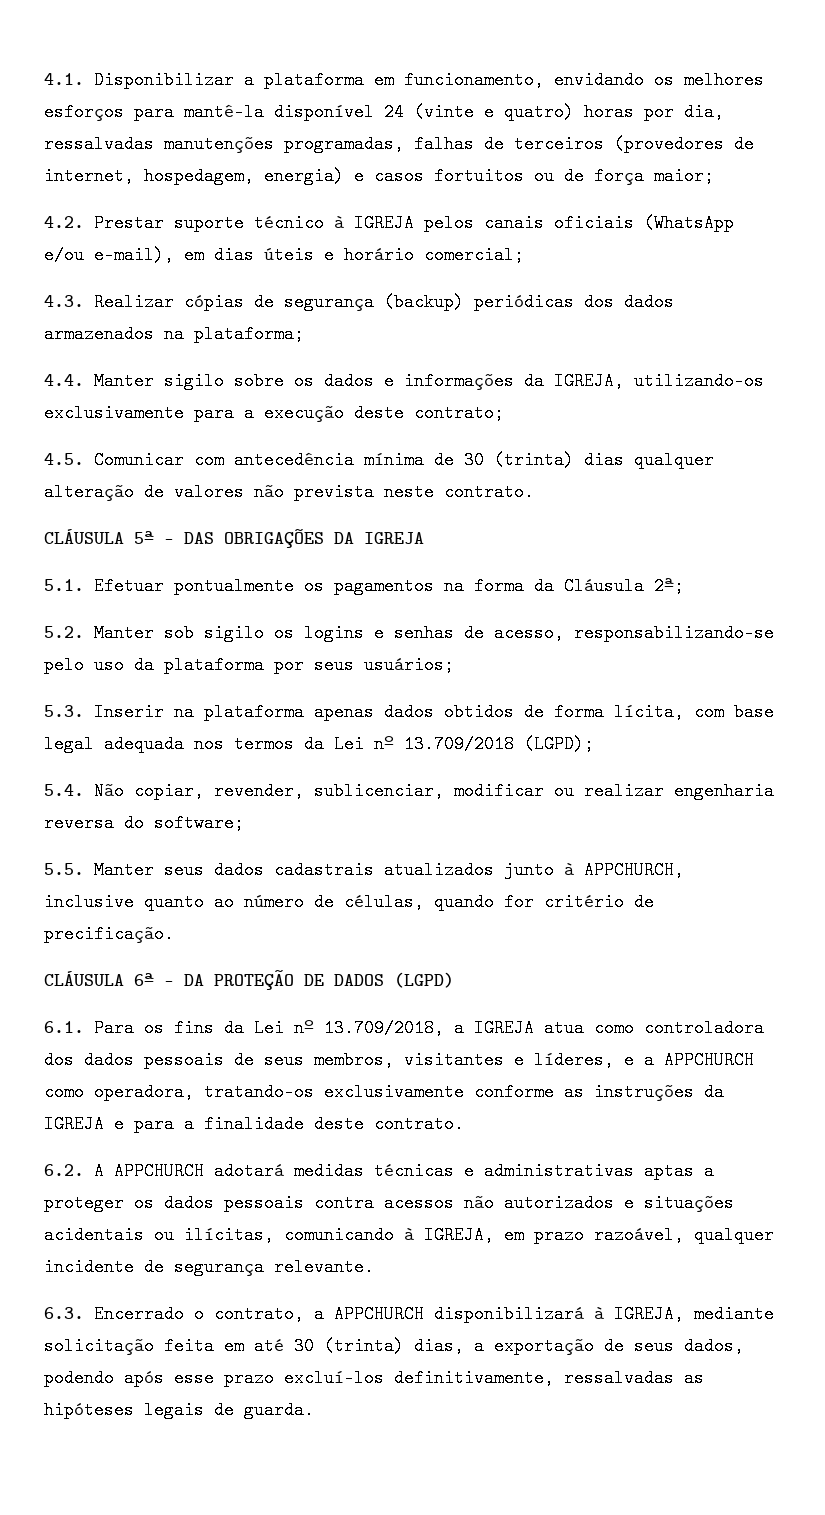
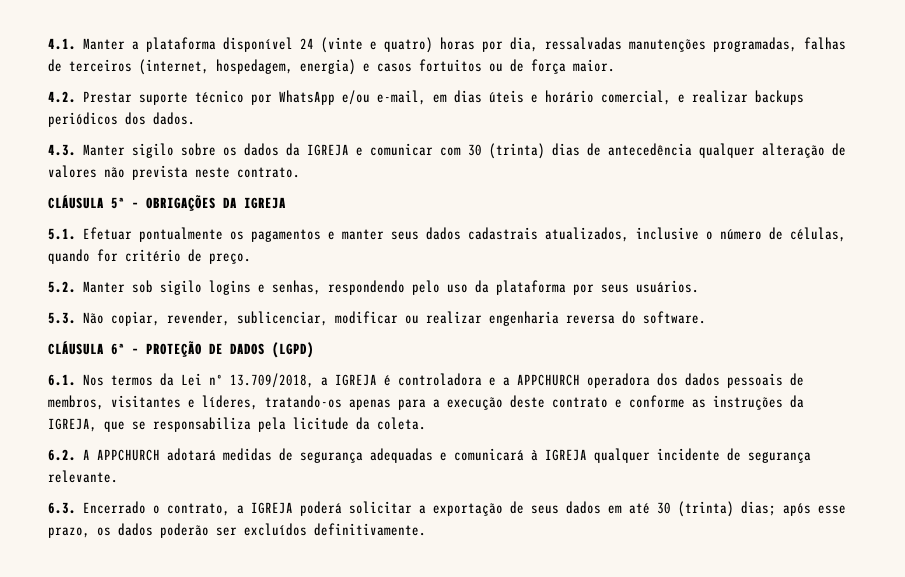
- 4.1. Disponibilizar a plataforma em funcionamento, envidando os melhores esforços para mantê-la disponível 24 (vinte e quatro) horas por dia, ressalvadas manutenções programadas, falhas de terceiros (provedores de internet, hospedagem, energia) e casos fortuitos ou de força maior;
+ 4.1. Manter a plataforma disponível 24 (vinte e quatro) horas por dia, ressalvadas manutenções programadas, falhas de terceiros (internet, hospedagem, energia) e casos fortuitos ou de força maior.
- 4.2. Prestar suporte técnico à IGREJA pelos canais oficiais (WhatsApp e/ou e-mail), em dias úteis e horário comercial;
- 4.3. Realizar cópias de segurança (backup) periódicas dos dados armazenados na plataforma;
- 4.4. Manter sigilo sobre os dados e informações da IGREJA, utilizando-os exclusivamente para a execução deste contrato;
- 4.5. Comunicar com antecedência mínima de 30 (trinta) dias qualquer alteração de valores não prevista neste contrato.
+ 4.2. Prestar suporte técnico por WhatsApp e/ou e-mail, em dias úteis e horário comercial, e realizar backups periódicos dos dados.
+ 4.3. Manter sigilo sobre os dados da IGREJA e comunicar com 30 (trinta) dias de antecedência qualquer alteração de valores não prevista neste contrato.
- CLÁUSULA 5ª – DAS OBRIGAÇÕES DA IGREJA
+ CLÁUSULA 5ª – OBRIGAÇÕES DA IGREJA
- 5.1. Efetuar pontualmente os pagamentos na forma da Cláusula 2ª;
+ 5.1. Efetuar pontualmente os pagamentos e manter seus dados cadastrais atualizados, inclusive o número de células, quando for critério de preço.
- 5.2. Manter sob sigilo os logins e senhas de acesso, responsabilizando-se pelo uso da plataforma por seus usuários;
+ 5.2. Manter sob sigilo logins e senhas, respondendo pelo uso da plataforma por seus usuários.
- 5.3. Inserir na plataforma apenas dados obtidos de forma lícita, com base legal adequada nos termos da Lei nº 13.709/2018 (LGPD);
- 5.4. Não copiar, revender, sublicenciar, modificar ou realizar engenharia reversa do software;
- 5.5. Manter seus dados cadastrais atualizados junto à APPCHURCH, inclusive quanto ao número de células, quando for critério de precificação.
+ 5.3. Não copiar, revender, sublicenciar, modificar ou realizar engenharia reversa do software.
- CLÁUSULA 6ª – DA PROTEÇÃO DE DADOS (LGPD)
+ CLÁUSULA 6ª – PROTEÇÃO DE DADOS (LGPD)
- 6.1. Para os fins da Lei nº 13.709/2018, a IGREJA atua como controladora dos dados pessoais de seus membros, visitantes e líderes, e a APPCHURCH como operadora, tratando-os exclusivamente conforme as instruções da IGREJA e para a finalidade deste contrato.
+ 6.1. Nos termos da Lei nº 13.709/2018, a IGREJA é controladora e a APPCHURCH operadora dos dados pessoais de membros, visitantes e líderes, tratando-os apenas para a execução deste contrato e conforme as instruções da IGREJA, que se responsabiliza pela licitude da coleta.
- 6.2. A APPCHURCH adotará medidas técnicas e administrativas aptas a proteger os dados pessoais contra acessos não autorizados e situações acidentais ou ilícitas, comunicando à IGREJA, em prazo razoável, qualquer incidente de segurança relevante.
+ 6.2. A APPCHURCH adotará medidas de segurança adequadas e comunicará à IGREJA qualquer incidente de segurança relevante.
- 6.3. Encerrado o contrato, a APPCHURCH disponibilizará à IGREJA, mediante solicitação feita em até 30 (trinta) dias, a exportação de seus dados, podendo após esse prazo excluí-los definitivamente, ressalvadas as hipóteses legais de guarda.
+ 6.3. Encerrado o contrato, a IGREJA poderá solicitar a exportação de seus dados em até 30 (trinta) dias; após esse prazo, os dados poderão ser excluídos definitivamente.

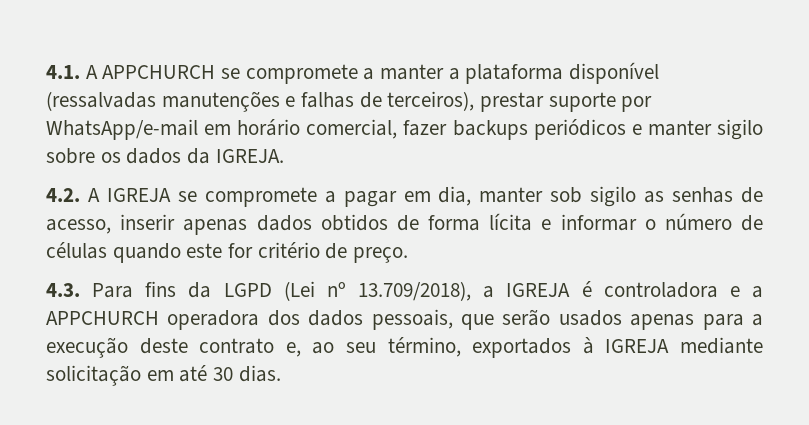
- 4.1. Manter a plataforma disponível 24 (vinte e quatro) horas por dia, ressalvadas manutenções programadas, falhas de terceiros (internet, hospedagem, energia) e casos fortuitos ou de força maior.
- 4.2. Prestar suporte técnico por WhatsApp e/ou e-mail, em dias úteis e horário comercial, e realizar backups periódicos dos dados.
- 4.3. Manter sigilo sobre os dados da IGREJA e comunicar com 30 (trinta) dias de antecedência qualquer alteração de valores não prevista neste contrato.
- CLÁUSULA 5ª – OBRIGAÇÕES DA IGREJA
- 5.1. Efetuar pontualmente os pagamentos e manter seus dados cadastrais atualizados, inclusive o número de células, quando for critério de preço.
- 5.2. Manter sob sigilo logins e senhas, respondendo pelo uso da plataforma por seus usuários.
- 5.3. Não copiar, revender, sublicenciar, modificar ou realizar engenharia reversa do software.
- CLÁUSULA 6ª – PROTEÇÃO DE DADOS (LGPD)
- 6.1. Nos termos da Lei nº 13.709/2018, a IGREJA é controladora e a APPCHURCH operadora dos dados pessoais de membros, visitantes e líderes, tratando-os apenas para a execução deste contrato e conforme as instruções da IGREJA, que se responsabiliza pela licitude da coleta.
- 6.2. A APPCHURCH adotará medidas de segurança adequadas e comunicará à IGREJA qualquer incidente de segurança relevante.
- 6.3. Encerrado o contrato, a IGREJA poderá solicitar a exportação de seus dados em até 30 (trinta) dias; após esse prazo, os dados poderão ser excluídos definitivamente.
+ 4.1. A APPCHURCH se compromete a manter a plataforma disponível (ressalvadas manutenções e falhas de terceiros), prestar suporte por WhatsApp/e-mail em horário comercial, fazer backups periódicos e manter sigilo sobre os dados da IGREJA.
+ 4.2. A IGREJA se compromete a pagar em dia, manter sob sigilo as senhas de acesso, inserir apenas dados obtidos de forma lícita e informar o número de células quando este for critério de preço.
+ 4.3. Para fins da LGPD (Lei nº 13.709/2018), a IGREJA é controladora e a APPCHURCH operadora dos dados pessoais, que serão usados apenas para a execução deste contrato e, ao seu término, exportados à IGREJA mediante solicitação em até 30 dias.

